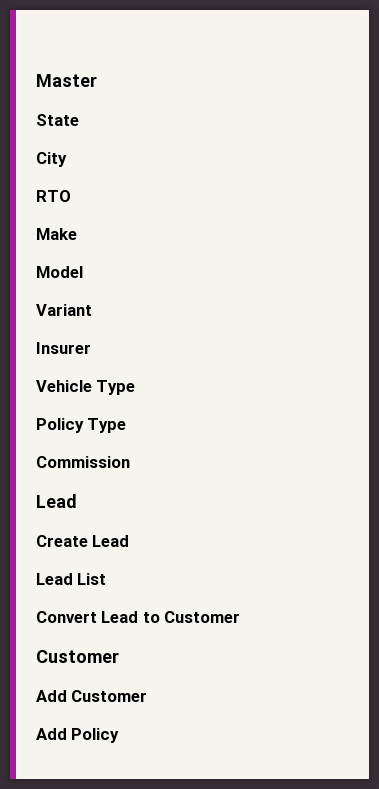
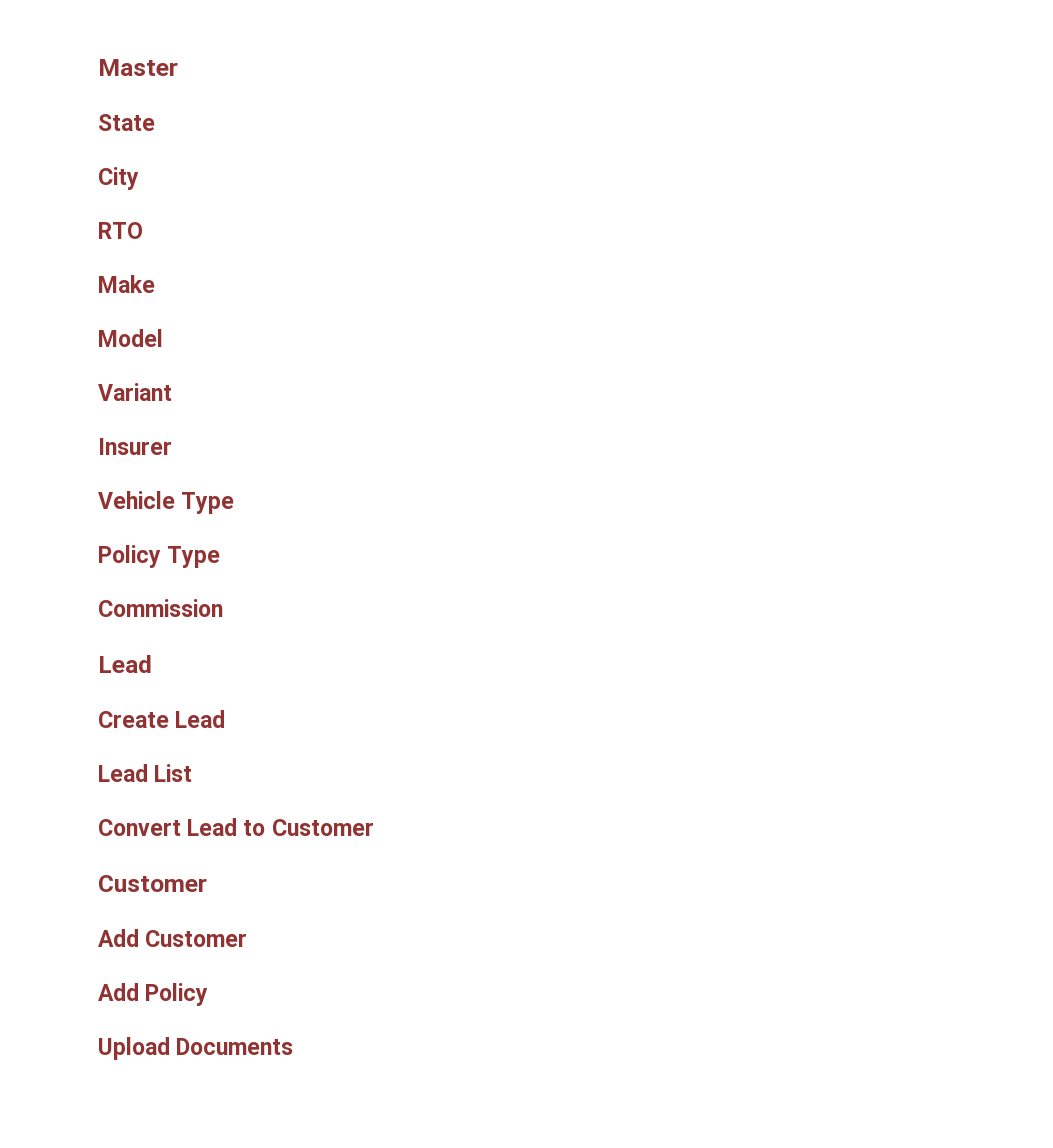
+ Upload Documents

